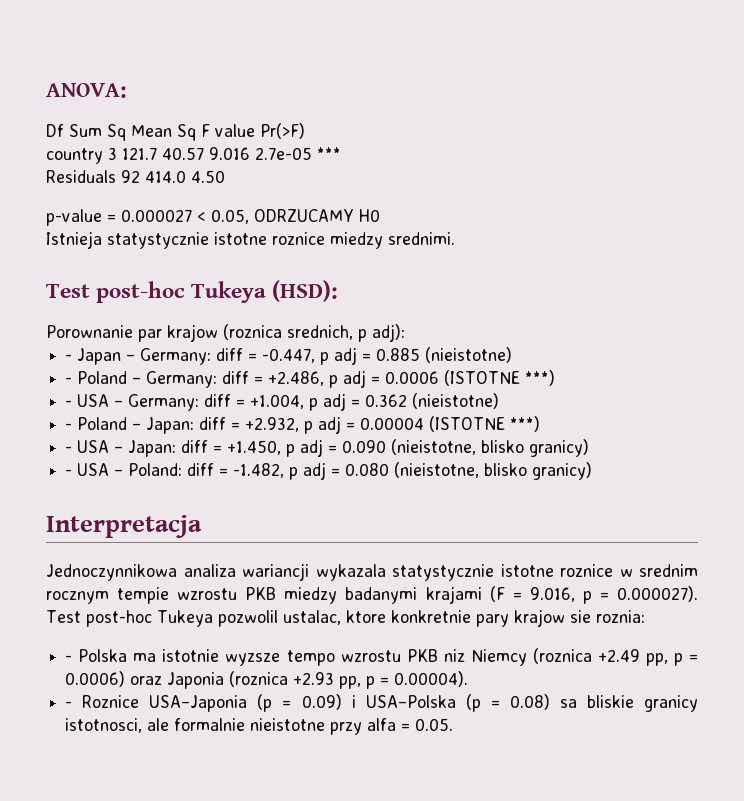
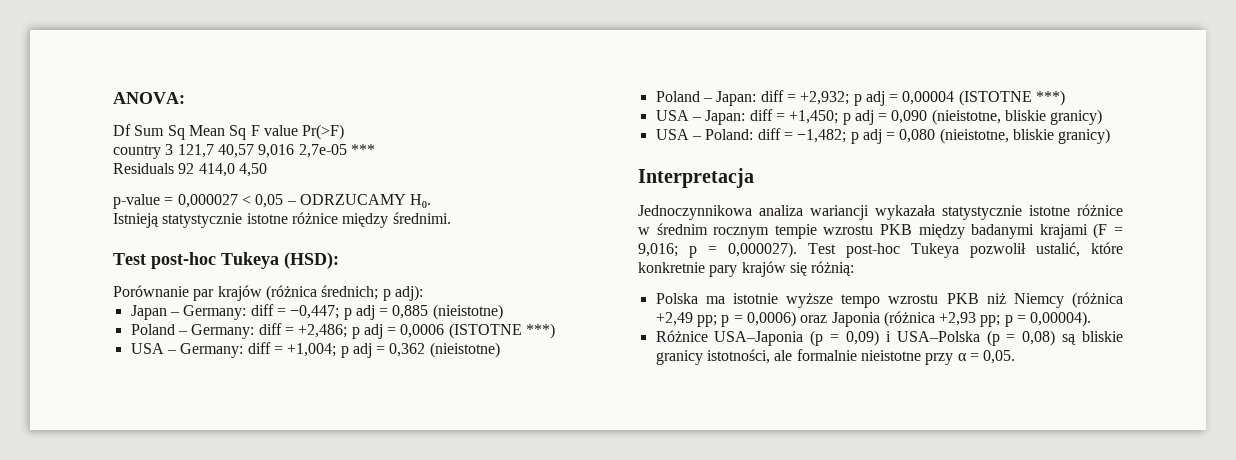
- country 3 121.7 40.57 9.016 2.7e-05 ***
+ country 3 121,7 40,57 9,016 2,7e-05 ***
- Residuals 92 414.0 4.50
+ Residuals 92 414,0 4,50
- p-value = 0.000027 < 0.05, ODRZUCAMY H0
- Istnieja statystycznie istotne roznice miedzy srednimi.
+ p-value = 0,000027 < 0,05 – ODRZUCAMY H₀.
+ Istnieją statystycznie istotne różnice między średnimi.
- Porownanie par krajow (roznica srednich, p adj):
+ Porównanie par krajów (różnica średnich; p adj):
- - Japan – Germany: diff = -0.447, p adj = 0.885 (nieistotne)
- - Poland – Germany: diff = +2.486, p adj = 0.0006 (ISTOTNE ***)
- - USA – Germany: diff = +1.004, p adj = 0.362 (nieistotne)
- - Poland – Japan: diff = +2.932, p adj = 0.00004 (ISTOTNE ***)
- - USA – Japan: diff = +1.450, p adj = 0.090 (nieistotne, blisko granicy)
- - USA – Poland: diff = -1.482, p adj = 0.080 (nieistotne, blisko granicy)
+ Japan – Germany: diff = −0,447; p adj = 0,885 (nieistotne)
+ Poland – Germany: diff = +2,486; p adj = 0,0006 (ISTOTNE ***)
+ USA – Germany: diff = +1,004; p adj = 0,362 (nieistotne)
+ Poland – Japan: diff = +2,932; p adj = 0,00004 (ISTOTNE ***)
+ USA – Japan: diff = +1,450; p adj = 0,090 (nieistotne, bliskie granicy)
+ USA – Poland: diff = −1,482; p adj = 0,080 (nieistotne, bliskie granicy)
- Jednoczynnikowa analiza wariancji wykazala statystycznie istotne roznice w srednim rocznym tempie wzrostu PKB miedzy badanymi krajami (F = 9.016, p = 0.000027). Test post-hoc Tukeya pozwolil ustalac, ktore konkretnie pary krajow sie roznia:
- - Polska ma istotnie wyzsze tempo wzrostu PKB niz Niemcy (roznica +2.49 pp, p = 0.0006) oraz Japonia (roznica +2.93 pp, p = 0.00004).
- - Roznice USA–Japonia (p = 0.09) i USA–Polska (p = 0.08) sa bliskie granicy istotnosci, ale formalnie nieistotne przy alfa = 0.05.
+ Jednoczynnikowa analiza wariancji wykazała statystycznie istotne różnice w średnim rocznym tempie wzrostu PKB między badanymi krajami (F = 9,016; p = 0,000027). Test post-hoc Tukeya pozwolił ustalić, które konkretnie pary krajów się różnią:
+ Polska ma istotnie wyższe tempo wzrostu PKB niż Niemcy (różnica +2,49 pp; p = 0,0006) oraz Japonia (różnica +2,93 pp; p = 0,00004).
+ Różnice USA–Japonia (p = 0,09) i USA–Polska (p = 0,08) są bliskie granicy istotności, ale formalnie nieistotne przy α = 0,05.

